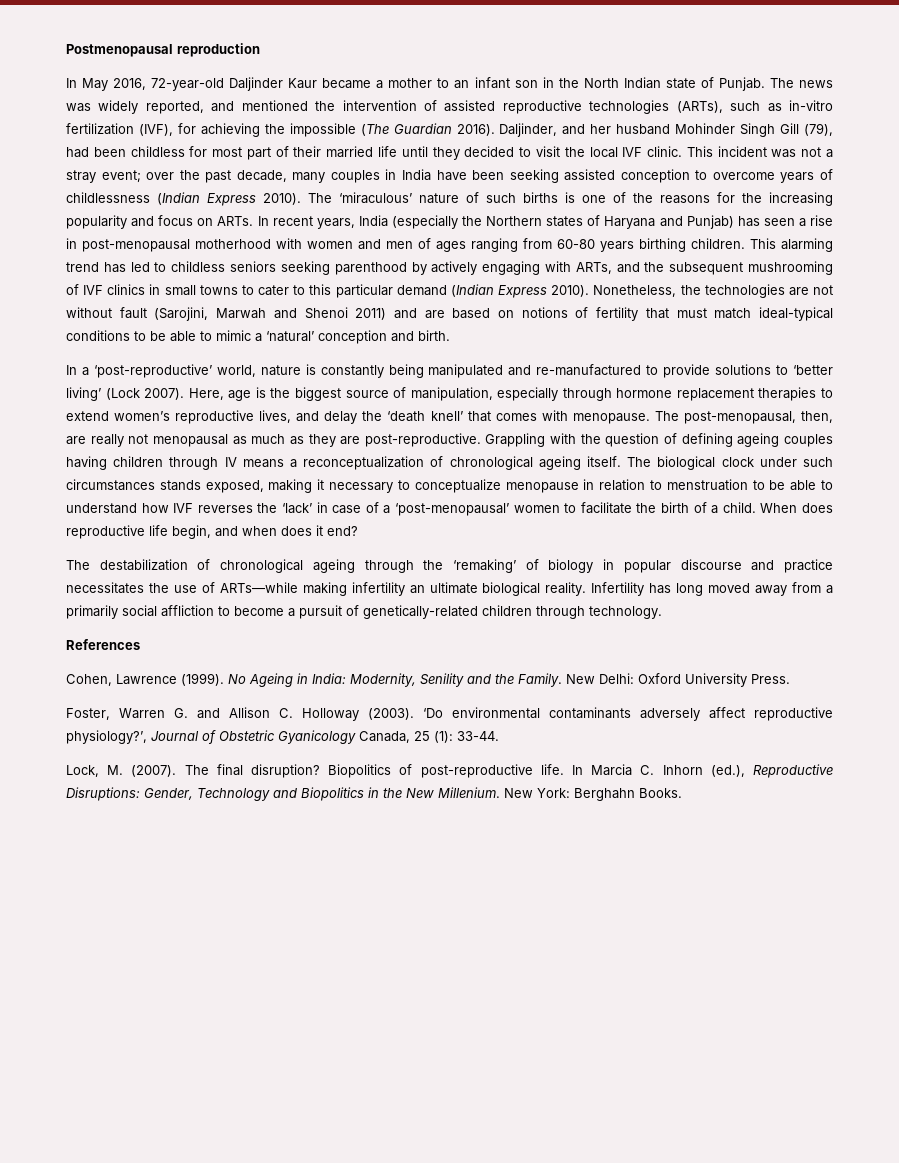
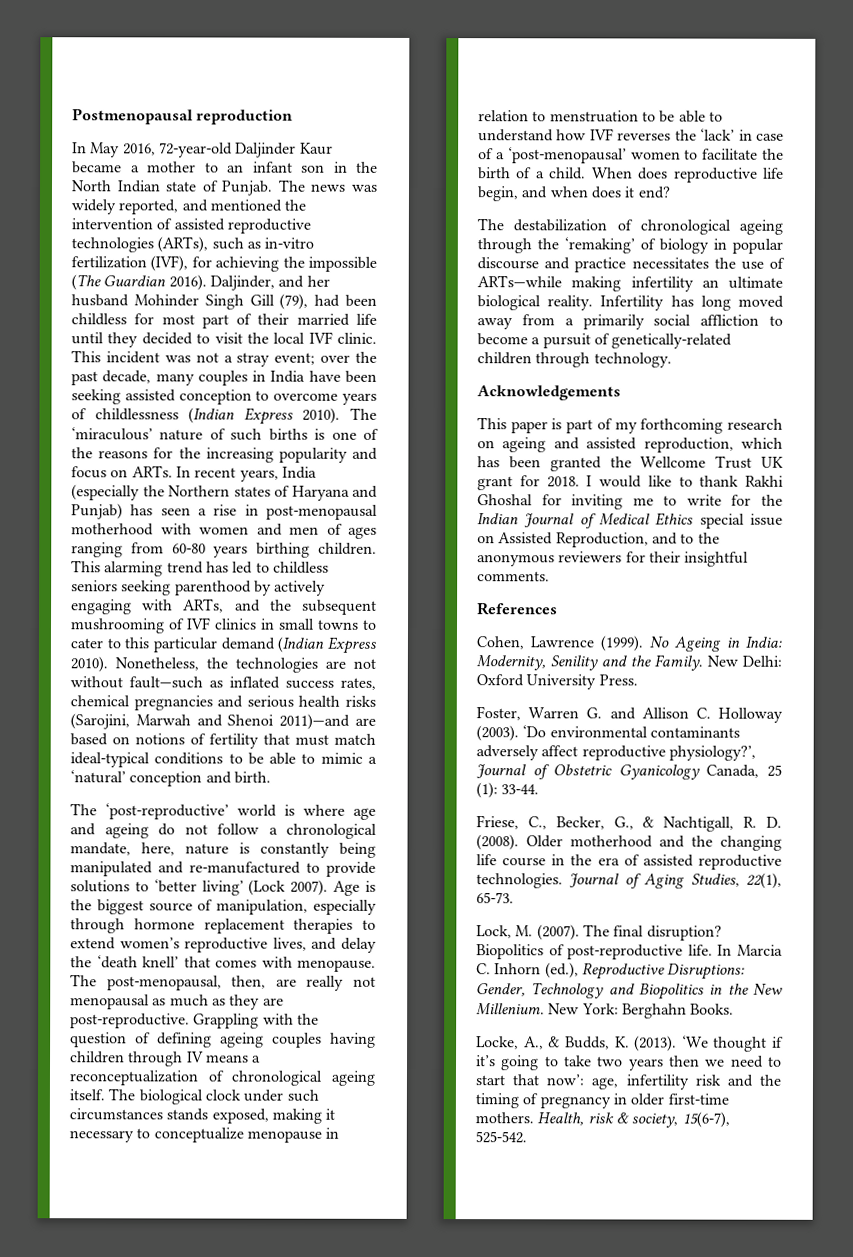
- Nonetheless, the technologies are not without fault (Sarojini, Marwah and Shenoi 2011) and are based on notions of fertility that must match ideal-typical conditions to be able to mimic a ‘natural’ conception and birth.
+ Nonetheless, the technologies are not without fault—such as inflated success rates, chemical pregnancies and serious health risks (Sarojini, Marwah and Shenoi 2011)—and are based on notions of fertility that must match ideal-typical conditions to be able to mimic a ‘natural’ conception and birth.
- In a ‘post-reproductive’ world, nature is constantly being manipulated and re-manufactured to provide solutions to ‘better living’ (Lock 2007).
+ The ‘post-reproductive’ world is where age and ageing do not follow a chronological mandate, here, nature is constantly being manipulated and re-manufactured to provide solutions to ‘better living’ (Lock 2007).
- Here, age is the biggest source of manipulation, especially through hormone replacement therapies to extend women’s reproductive lives, and delay the ‘death knell’ that comes with menopause.
+ Age is the biggest source of manipulation, especially through hormone replacement therapies to extend women’s reproductive lives, and delay the ‘death knell’ that comes with menopause.
+ Acknowledgements
+ This paper is part of my forthcoming research on ageing and assisted reproduction, which has been granted the Wellcome Trust UK grant for 2018. I would like to thank Rakhi Ghoshal for inviting me to write for the Indian Journal of Medical Ethics special issue on Assisted Reproduction, and to the anonymous reviewers for their insightful comments.
+ Friese, C., Becker, G., & Nachtigall, R. D. (2008). Older motherhood and the changing life course in the era of assisted reproductive technologies. Journal of Aging Studies, 22(1), 65-73.
+ Locke, A., & Budds, K. (2013). ‘We thought if it’s going to take two years then we need to start that now’: age, infertility risk and the timing of pregnancy in older first-time mothers. Health, risk & society, 15(6-7), 525-542.

